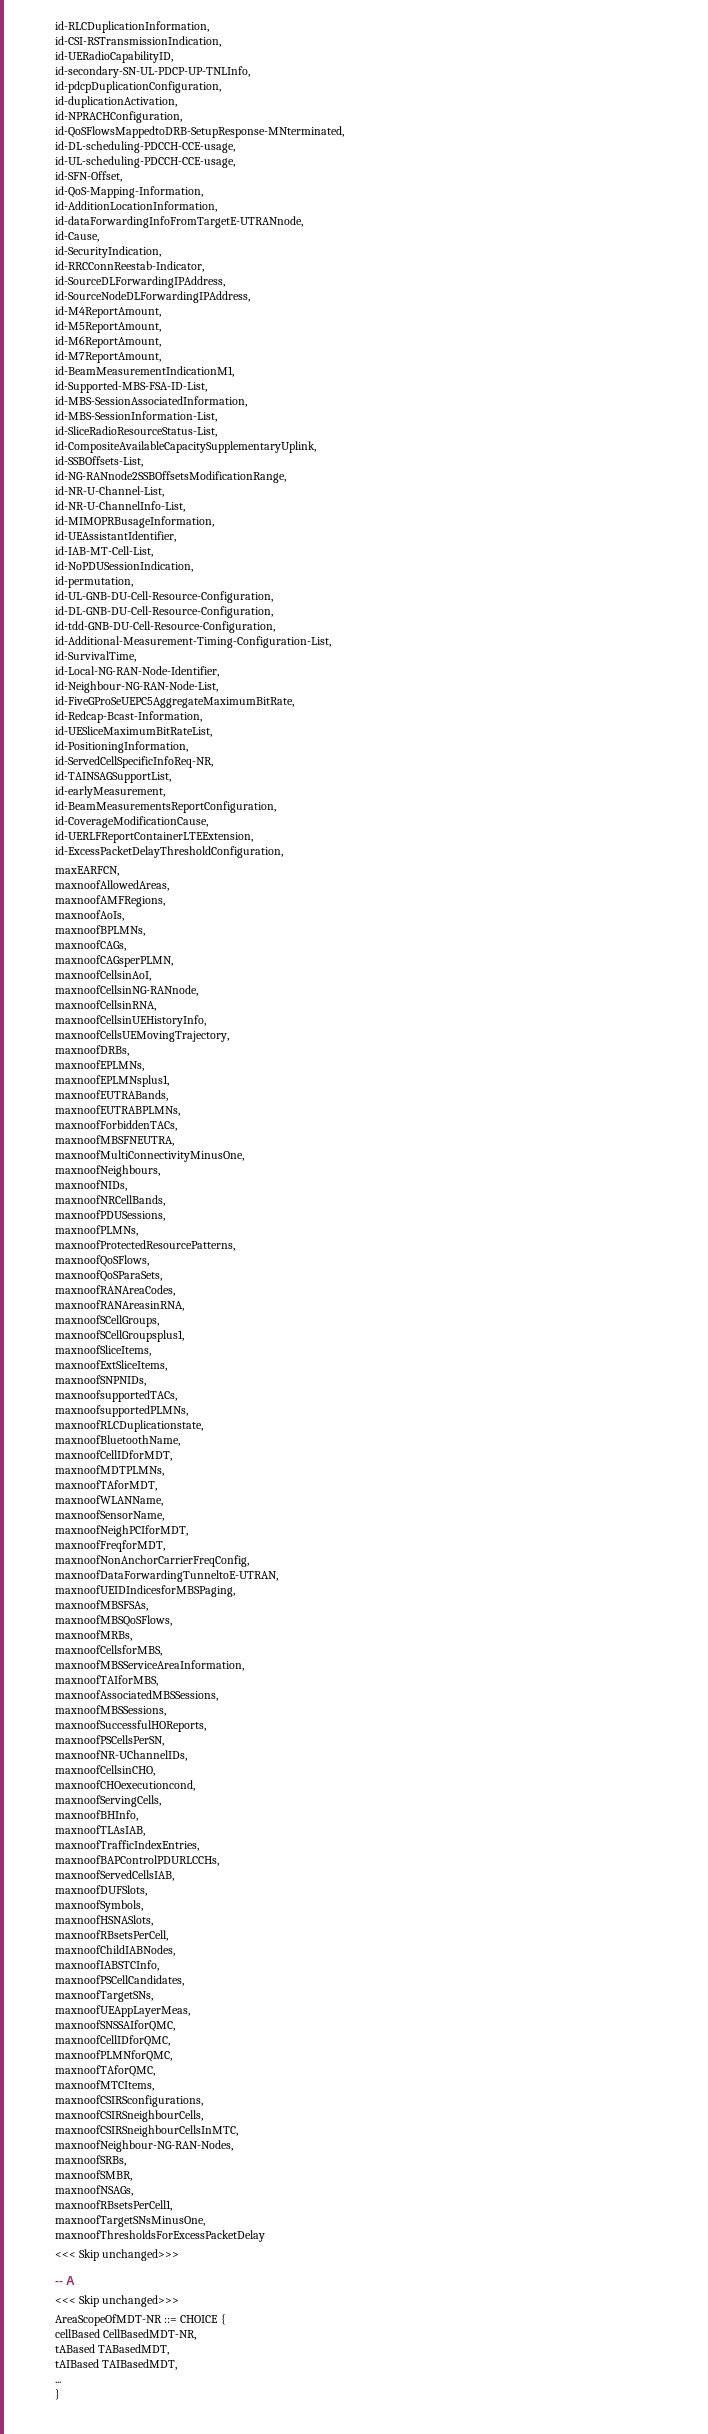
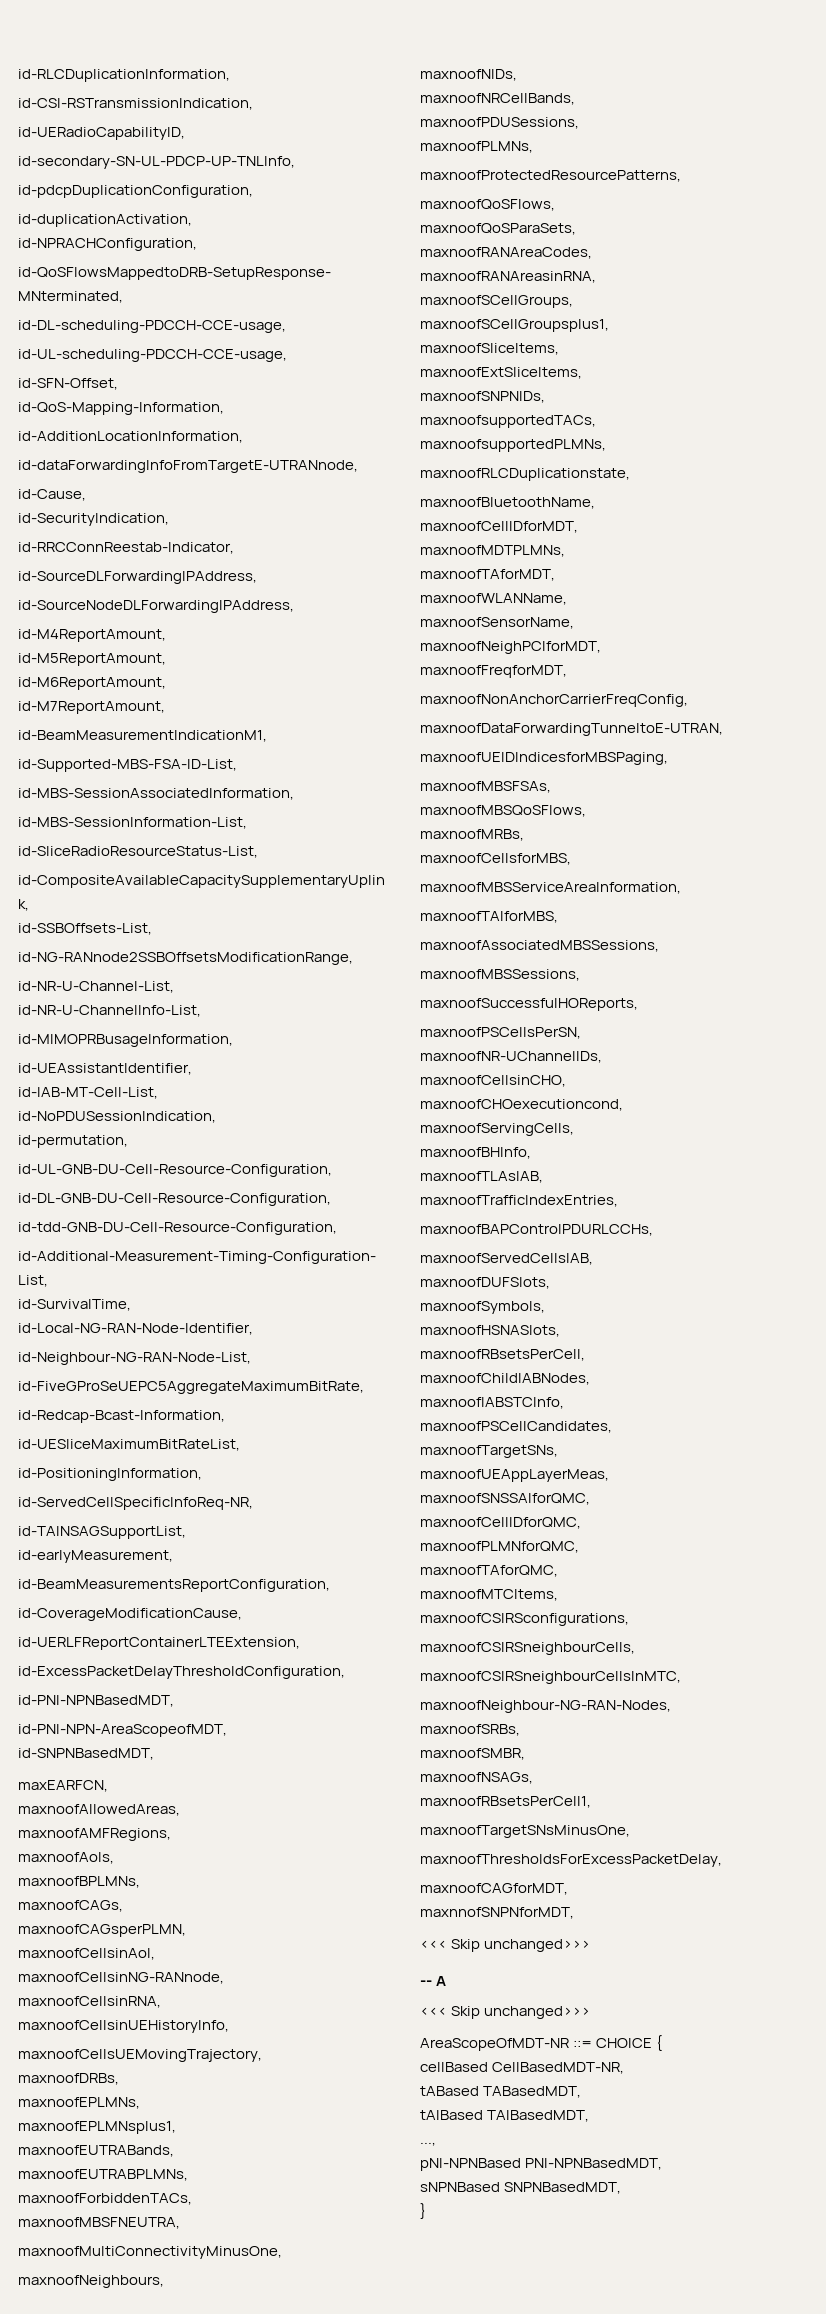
+ id-PNI-NPNBasedMDT,
+ id-PNI-NPN-AreaScopeofMDT,
+ id-SNPNBasedMDT,
- maxnoofThresholdsForExcessPacketDelay
+ maxnoofThresholdsForExcessPacketDelay,
+ maxnoofCAGforMDT,
+ maxnnofSNPNforMDT,
- ...
+ ...,
+ pNI-NPNBased PNI-NPNBasedMDT,
+ sNPNBased SNPNBasedMDT,

